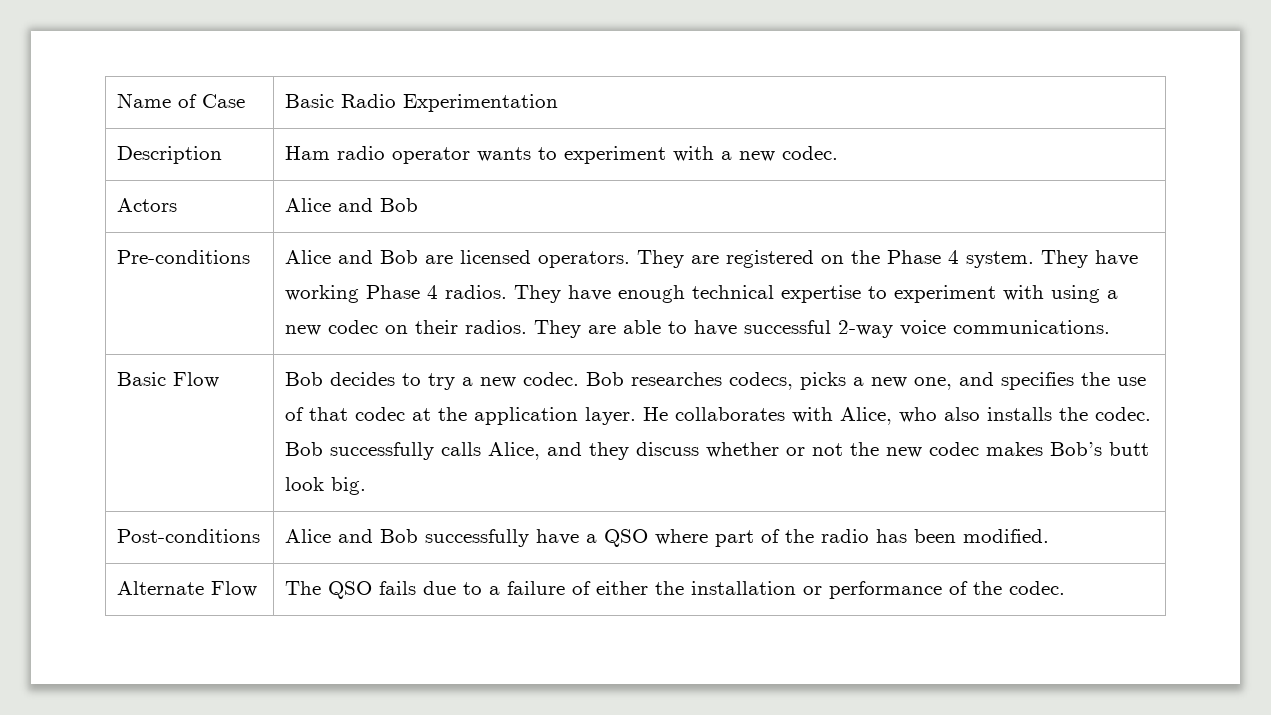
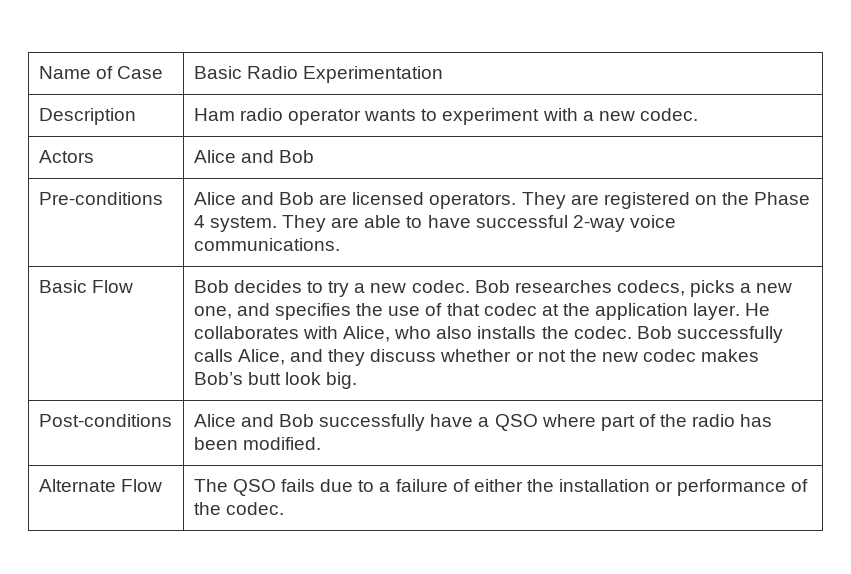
- They have working Phase 4 radios. They have enough technical expertise to experiment with using a new codec on their radios. They are able to have successful 2-way voice communications.
+ They are able to have successful 2-way voice communications.

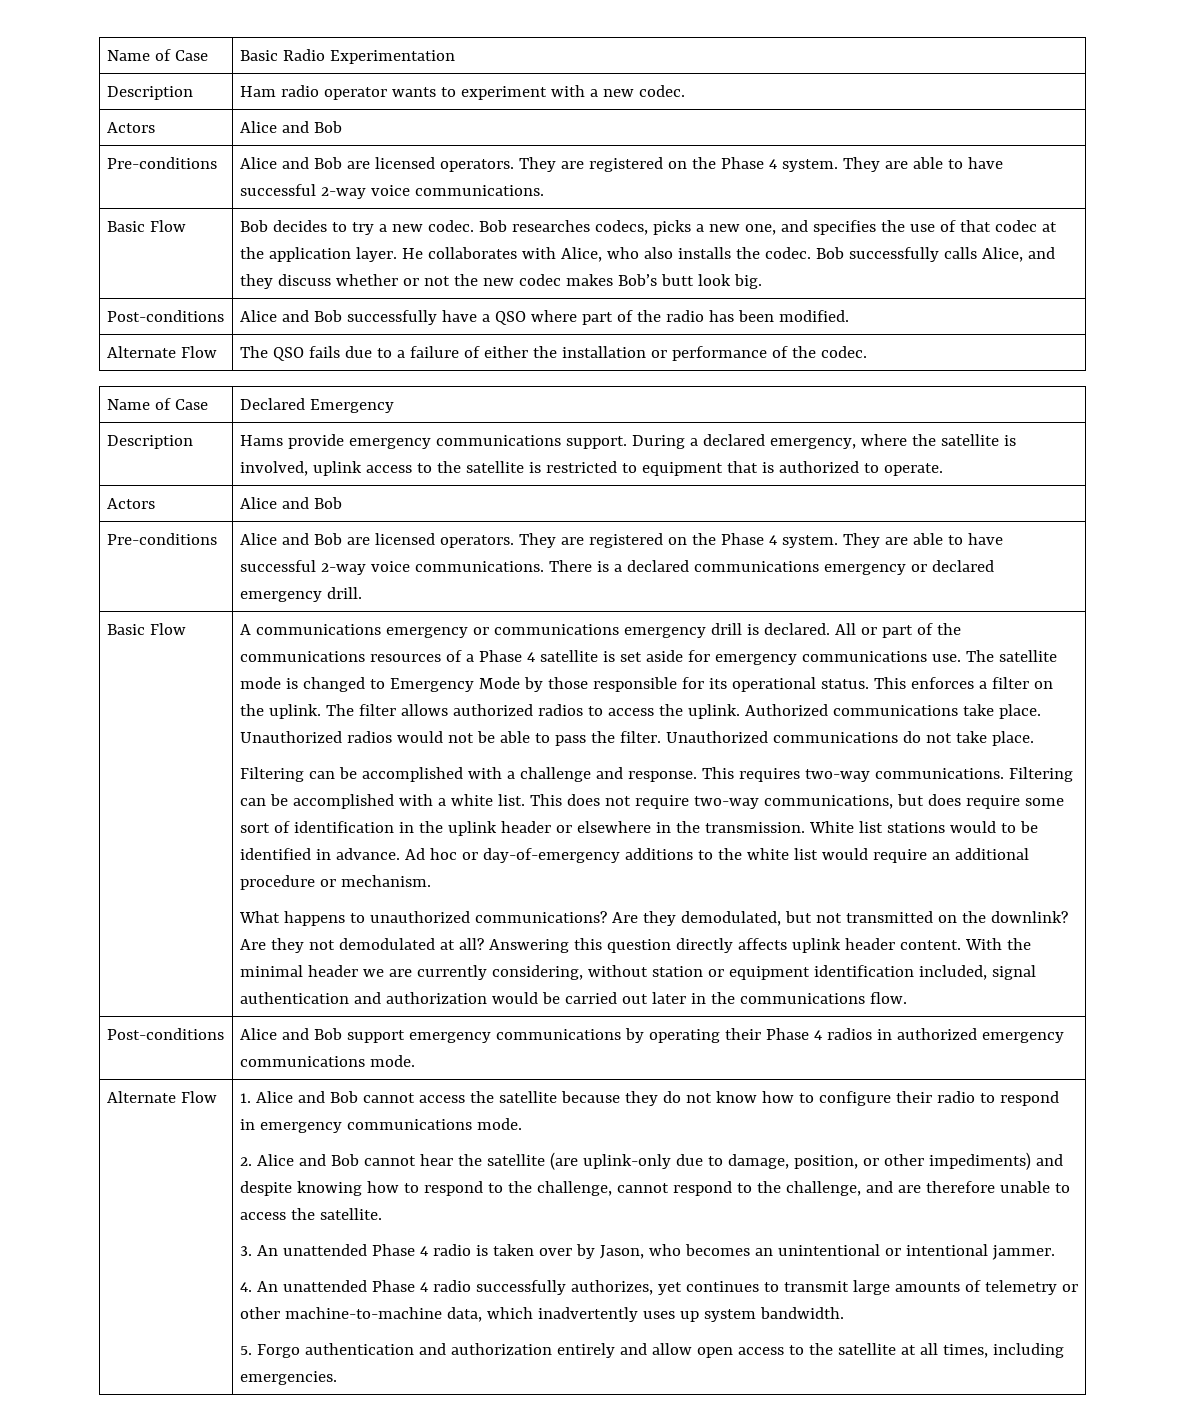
+ Name of Case | Declared Emergency
+ Description | Hams provide emergency communications support. During a declared emergency, where the satellite is involved, uplink access to the satellite is restricted to equipment that is authorized to operate.
+ Actors | Alice and Bob
+ Pre-conditions | Alice and Bob are licensed operators. They are registered on the Phase 4 system. They are able to have successful 2-way voice communications. There is a declared communications emergency or declared emergency drill.
+ Basic Flow | A communications emergency or communications emergency drill is declared. All or part of the communications resources of a Phase 4 satellite is set aside for emergency communications use. The satellite mode is changed to Emergency Mode by those responsible for its operational status. This enforces a filter on the uplink. The filter allows authorized radios to access the uplink. Authorized communications take place. Unauthorized radios would not be able to pass the filter. Unauthorized communications do not take place.
+ Filtering can be accomplished with a challenge and response. This requires two-way communications. Filtering can be accomplished with a white list. This does not require two-way communications, but does require some sort of identification in the uplink header or elsewhere in the transmission. White list stations would to be identified in advance. Ad hoc or day-of-emergency additions to the white list would require an additional procedure or mechanism.
+ What happens to unauthorized communications? Are they demodulated, but not transmitted on the downlink? Are they not demodulated at all? Answering this question directly affects uplink header content. With the minimal header we are currently considering, without station or equipment identification included, signal authentication and authorization would be carried out later in the communications flow.
+ Post-conditions | Alice and Bob support emergency communications by operating their Phase 4 radios in authorized emergency communications mode.
+ Alternate Flow | 1. Alice and Bob cannot access the satellite because they do not know how to configure their radio to respond in emergency communications mode.
+ 2. Alice and Bob cannot hear the satellite (are uplink-only due to damage, position, or other impediments) and despite knowing how to respond to the challenge, cannot respond to the challenge, and are therefore unable to access the satellite.
+ 3. An unattended Phase 4 radio is taken over by Jason, who becomes an unintentional or intentional jammer.
+ 4. An unattended Phase 4 radio successfully authorizes, yet continues to transmit large amounts of telemetry or other machine-to-machine data, which inadvertently uses up system bandwidth.
+ 5. Forgo authentication and authorization entirely and allow open access to the satellite at all times, including emergencies.

